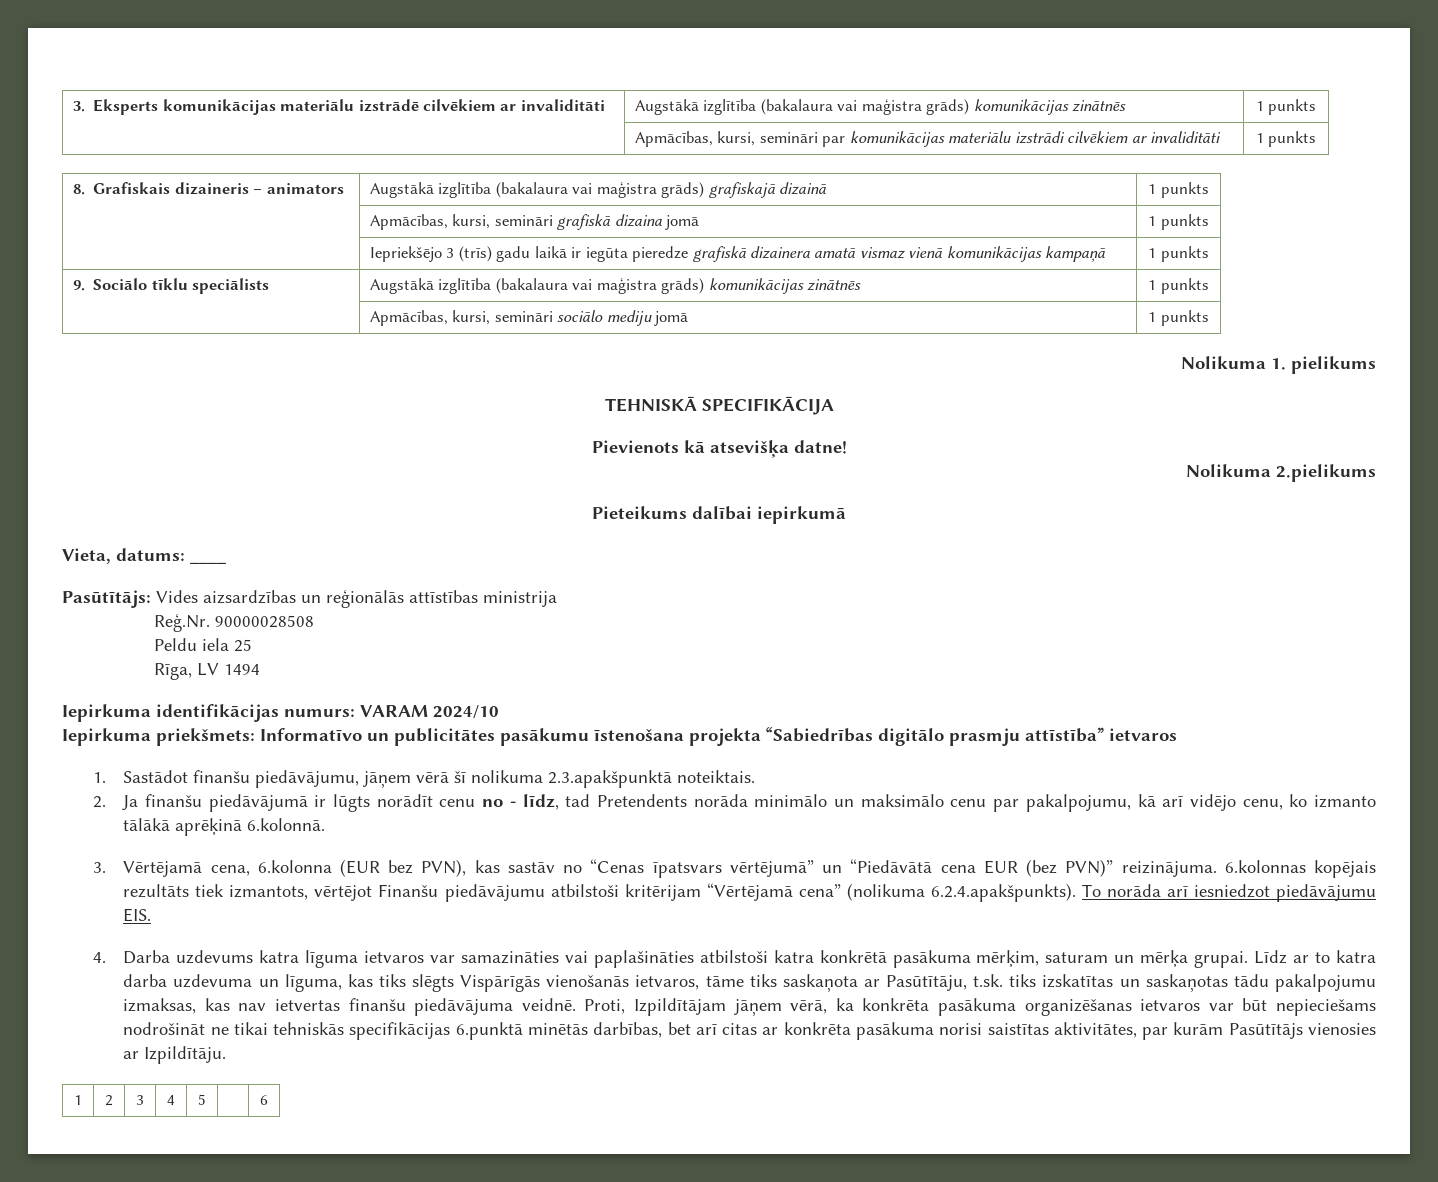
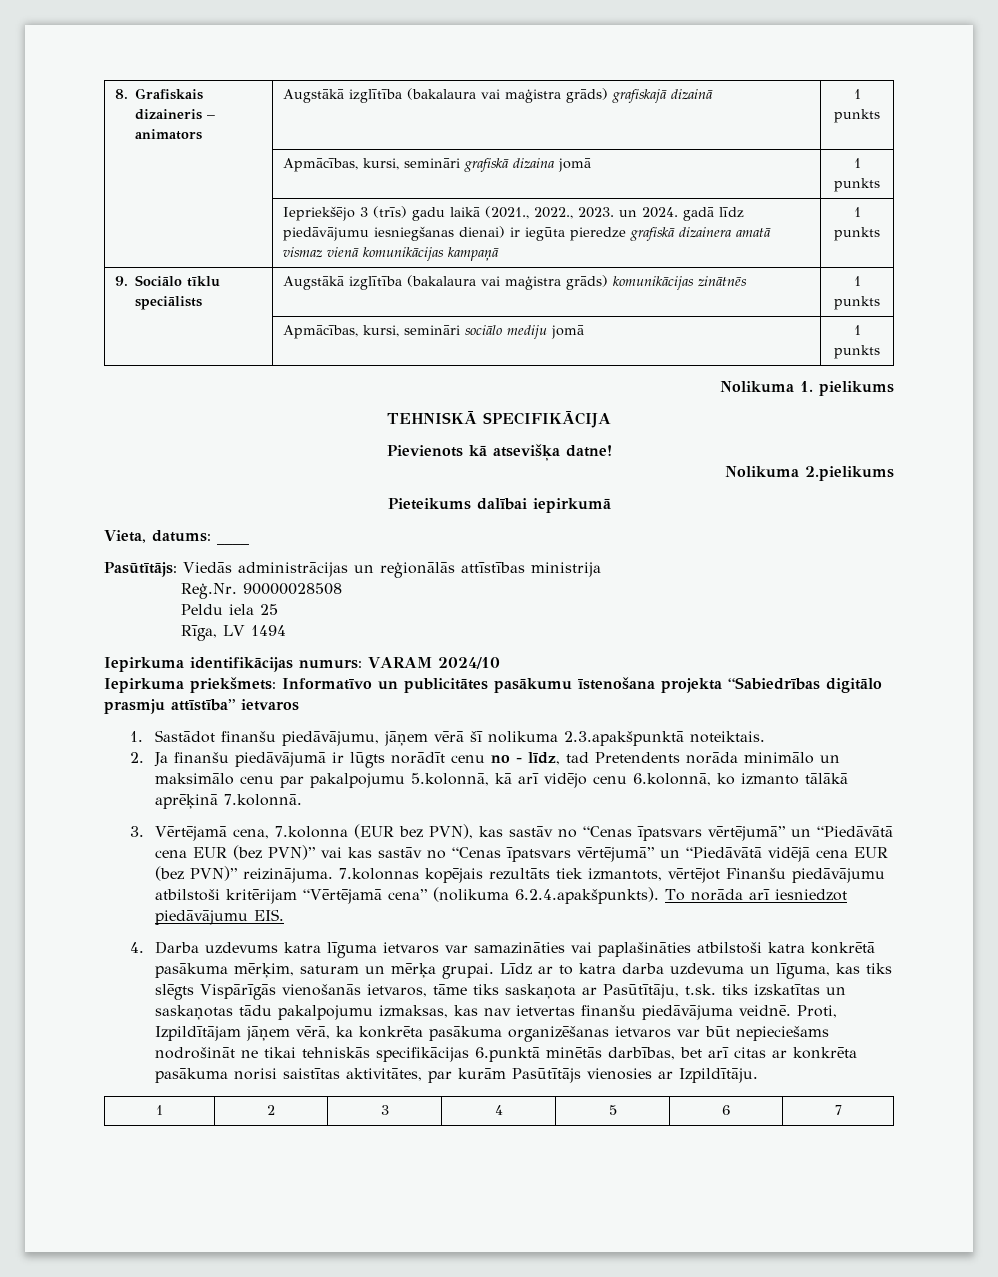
- 3. Eksperts komunikācijas materiālu izstrādē cilvēkiem ar invaliditāti | Augstākā izglītība (bakalaura vai maģistra grāds) komunikācijas zinātnēs | 1 punkts
- | Apmācības, kursi, semināri par komunikācijas materiālu izstrādi cilvēkiem ar invaliditāti | 1 punkts
- | Iepriekšējo 3 (trīs) gadu laikā ir iegūta pieredze grafiskā dizainera amatā vismaz vienā komunikācijas kampaņā | 1 punkts
+ | Iepriekšējo 3 (trīs) gadu laikā (2021., 2022., 2023. un 2024. gadā līdz piedāvājumu iesniegšanas dienai) ir iegūta pieredze grafiskā dizainera amatā vismaz vienā komunikācijas kampaņā | 1 punkts
- Pasūtītājs: Vides aizsardzības un reģionālās attīstības ministrija
+ Pasūtītājs: Viedās administrācijas un reģionālās attīstības ministrija
- 2. Ja finanšu piedāvājumā ir lūgts norādīt cenu no - līdz, tad Pretendents norāda minimālo un maksimālo cenu par pakalpojumu, kā arī vidējo cenu, ko izmanto tālākā aprēķinā 6.kolonnā.
+ 2. Ja finanšu piedāvājumā ir lūgts norādīt cenu no - līdz, tad Pretendents norāda minimālo un maksimālo cenu par pakalpojumu 5.kolonnā, kā arī vidējo cenu 6.kolonnā, ko izmanto tālākā aprēķinā 7.kolonnā.
- 3. Vērtējamā cena, 6.kolonna (EUR bez PVN), kas sastāv no “Cenas īpatsvars vērtējumā” un “Piedāvātā cena EUR (bez PVN)” reizinājuma. 6.kolonnas kopējais rezultāts tiek izmantots, vērtējot Finanšu piedāvājumu atbilstoši kritērijam “Vērtējamā cena” (nolikuma 6.2.4.apakšpunkts). To norāda arī iesniedzot piedāvājumu EIS.
+ 3. Vērtējamā cena, 7.kolonna (EUR bez PVN), kas sastāv no “Cenas īpatsvars vērtējumā” un “Piedāvātā cena EUR (bez PVN)” vai kas sastāv no “Cenas īpatsvars vērtējumā” un “Piedāvātā vidējā cena EUR (bez PVN)” reizinājuma. 7.kolonnas kopējais rezultāts tiek izmantots, vērtējot Finanšu piedāvājumu atbilstoši kritērijam “Vērtējamā cena” (nolikuma 6.2.4.apakšpunkts). To norāda arī iesniedzot piedāvājumu EIS.
- 1 | 2 | 3 | 4 | 5 | | 6
+ 1 | 2 | 3 | 4 | 5 | 6 | 7

